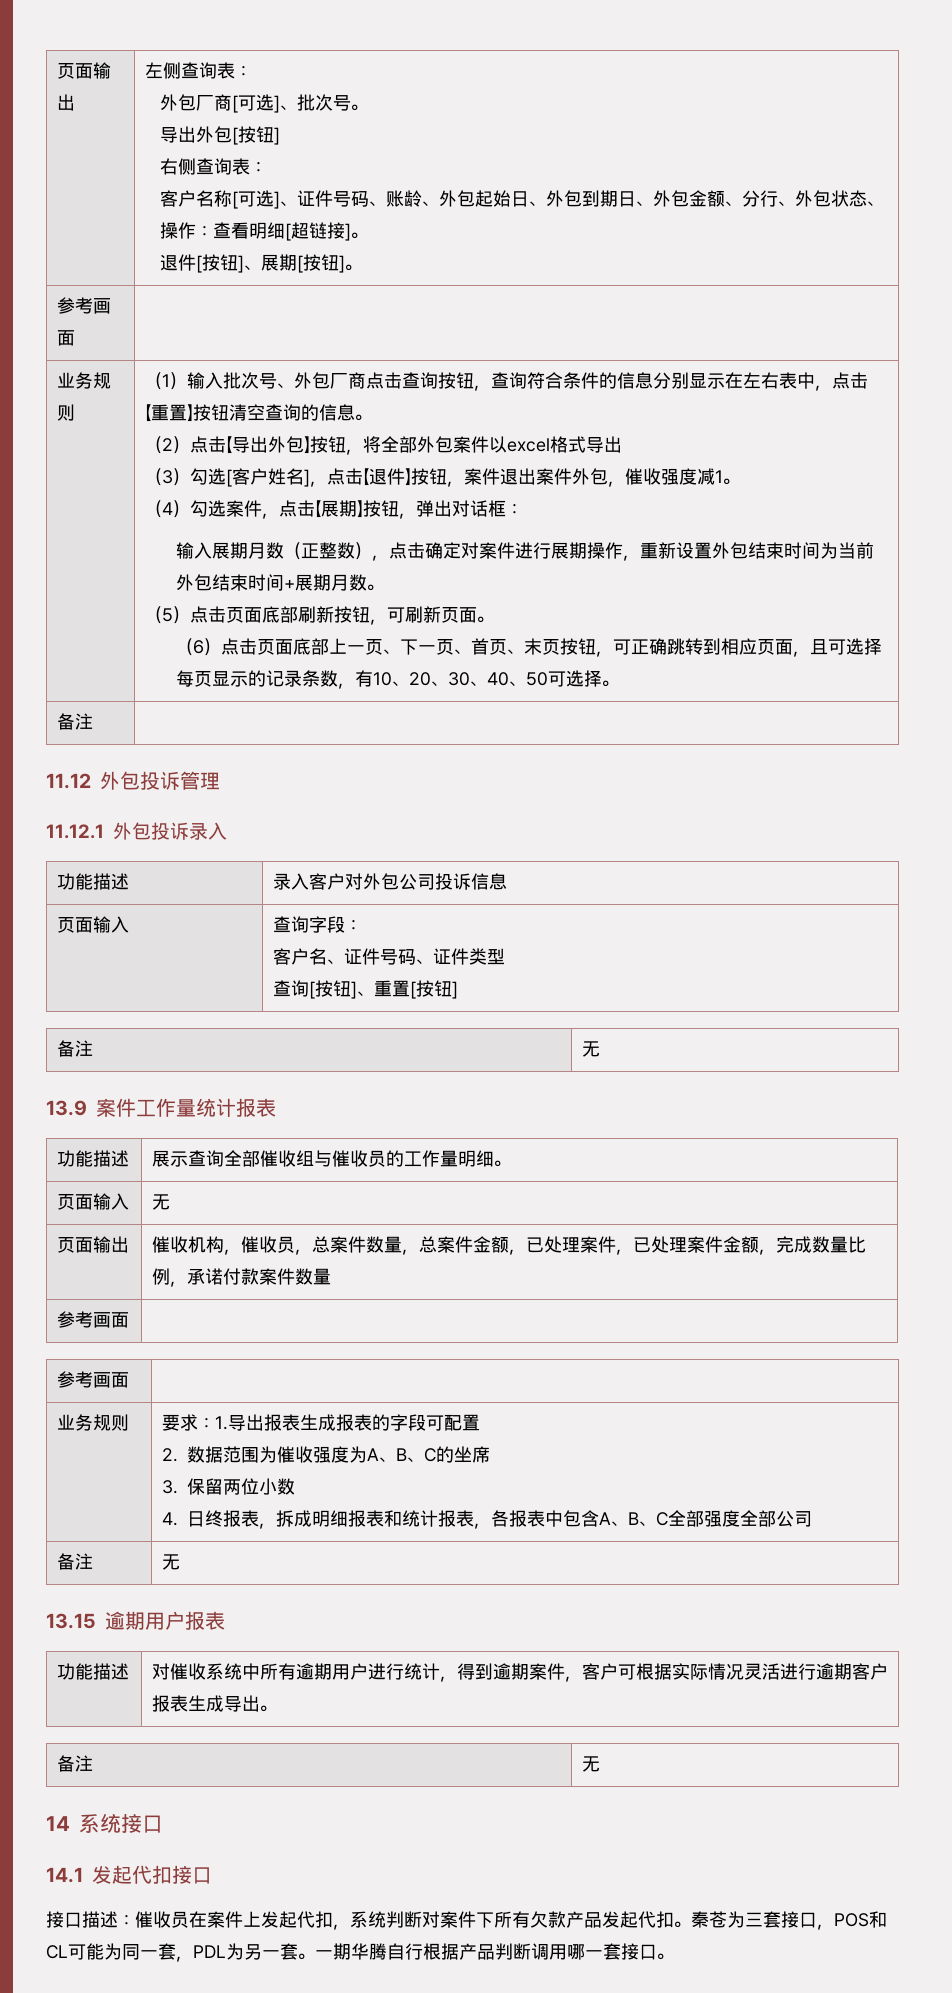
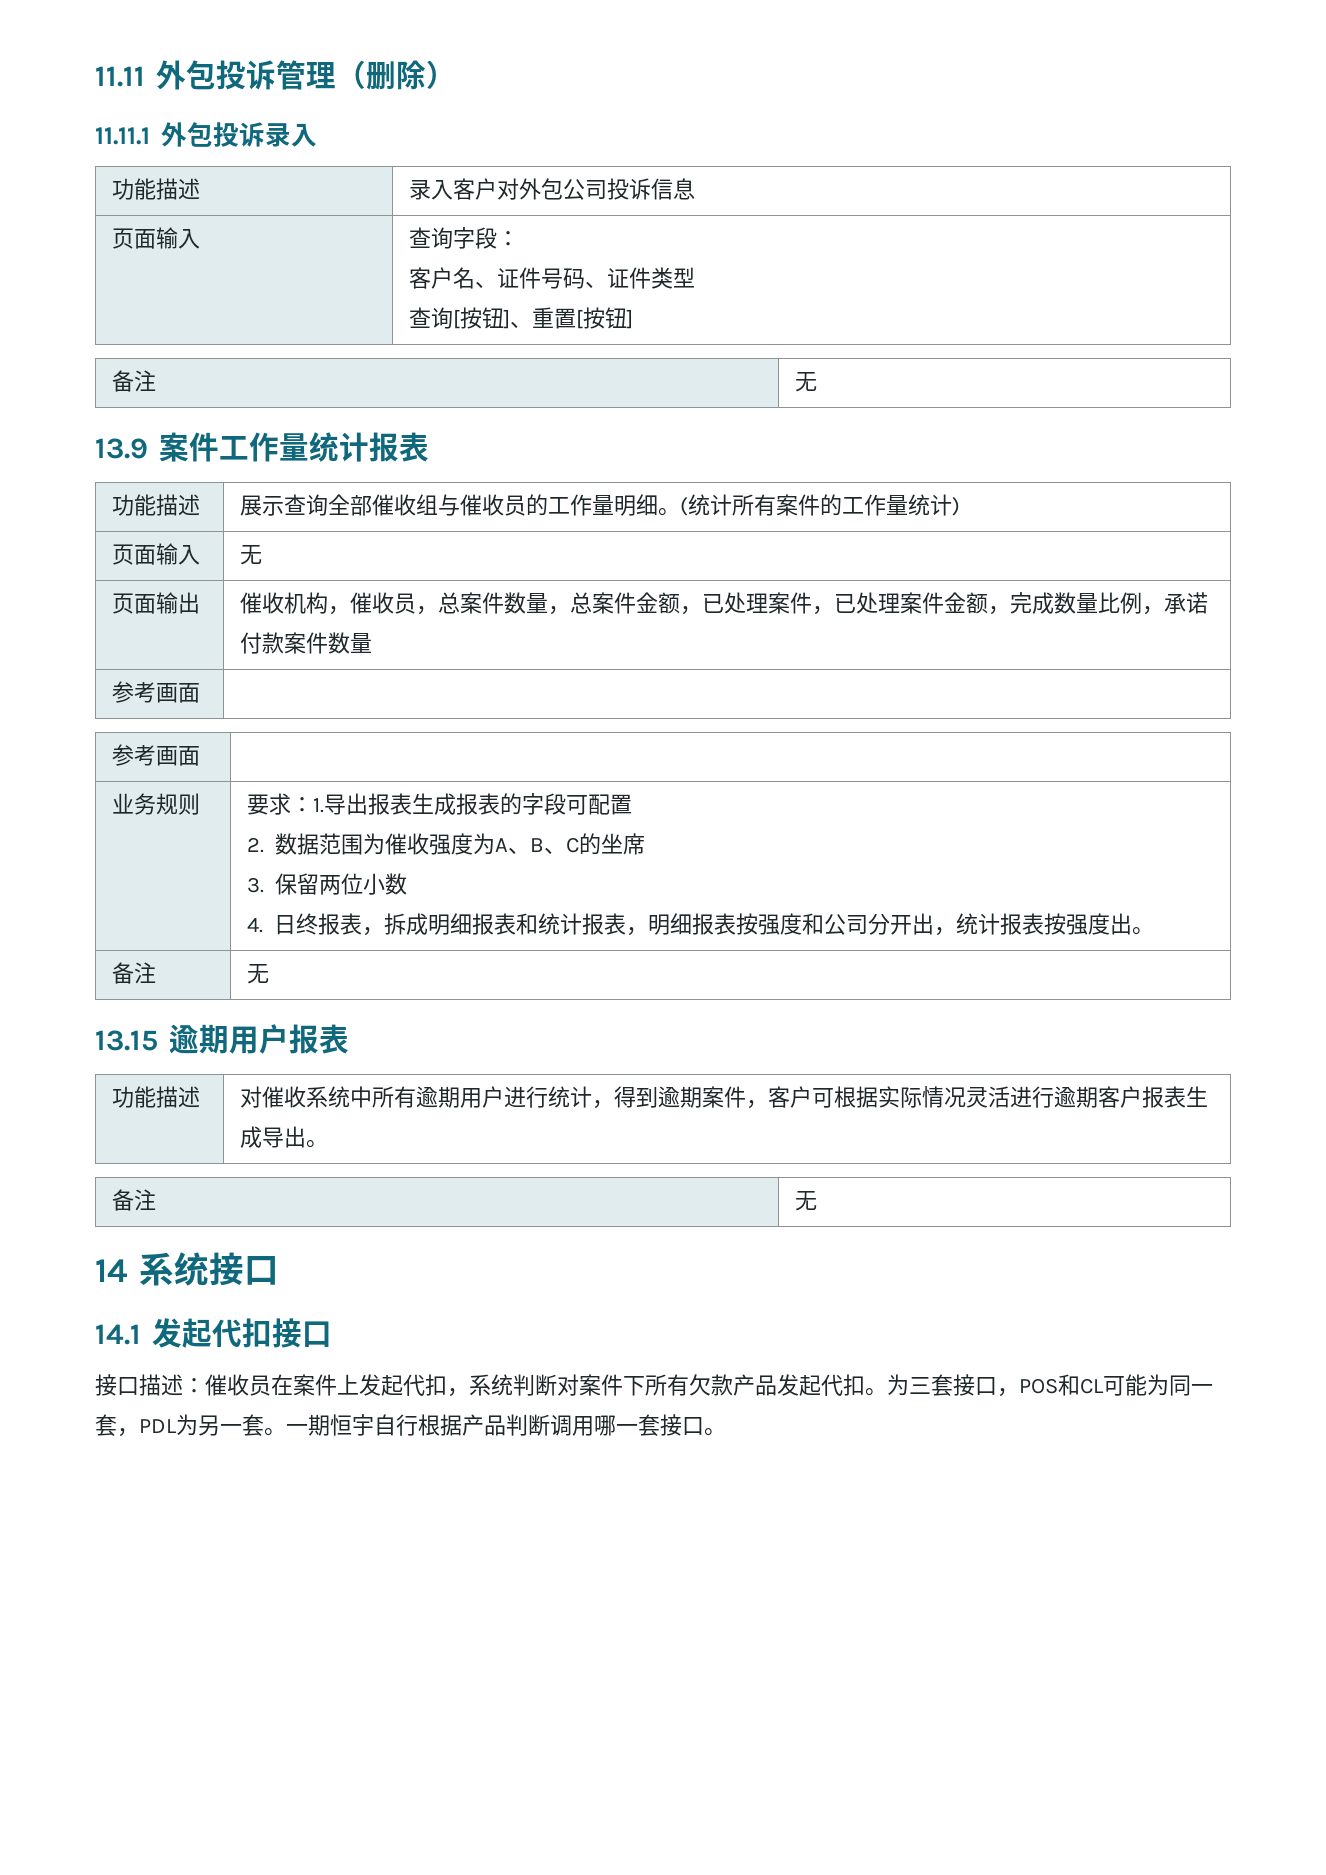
- 页面输出 | 左侧查询表：
- 外包厂商[可选]、批次号。
- 导出外包[按钮]
- 右侧查询表：
- 客户名称[可选]、证件号码、账龄、外包起始日、外包到期日、外包金额、分行、外包状态、操作：查看明细[超链接]。
- 退件[按钮]、展期[按钮]。
- 参考画面 |
- 业务规则 | （1）输入批次号、外包厂商点击查询按钮，查询符合条件的信息分别显示在左右表中，点击【重置】按钮清空查询的信息。
- （2）点击【导出外包】按钮，将全部外包案件以excel格式导出
- （3）勾选[客户姓名]，点击【退件】按钮，案件退出案件外包，催收强度减1。
- （4）勾选案件，点击【展期】按钮，弹出对话框：
- 输入展期月数（正整数），点击确定对案件进行展期操作，重新设置外包结束时间为当前外包结束时间+展期月数。
- （5）点击页面底部刷新按钮，可刷新页面。
- （6）点击页面底部上一页、下一页、首页、末页按钮，可正确跳转到相应页面，且可选择每页显示的记录条数，有10、20、30、40、50可选择。
- 备注 |
- 11.12外包投诉管理
- 11.12.1外包投诉录入
+ 11.11外包投诉管理（删除）
+ 11.11.1外包投诉录入
- 功能描述 | 展示查询全部催收组与催收员的工作量明细。
+ 功能描述 | 展示查询全部催收组与催收员的工作量明细。(统计所有案件的工作量统计)
- 4.日终报表，拆成明细报表和统计报表，各报表中包含A、B、C全部强度全部公司
+ 4.日终报表，拆成明细报表和统计报表，明细报表按强度和公司分开出，统计报表按强度出。
- 秦苍为三套接口，POS和CL可能为同一套，PDL为另一套。
+ 为三套接口，POS和CL可能为同一套，PDL为另一套。
- 一期华腾自行根据产品判断调用哪一套接口。
+ 一期恒宇自行根据产品判断调用哪一套接口。

